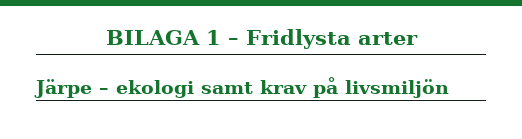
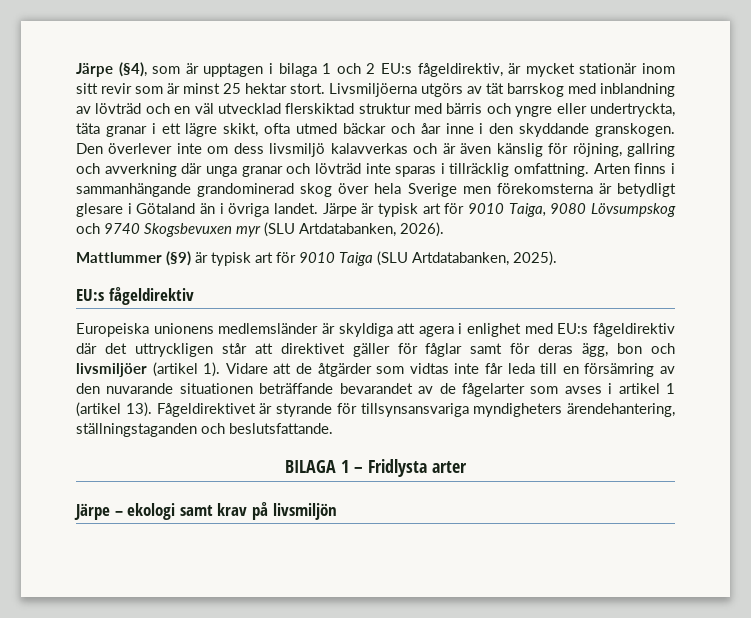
+ Järpe (§4), som är upptagen i bilaga 1 och 2 EU:s fågeldirektiv, är mycket stationär inom sitt revir som är minst 25 hektar stort. Livsmiljöerna utgörs av tät barrskog med inblandning av lövträd och en väl utvecklad flerskiktad struktur med bärris och yngre eller undertryckta, täta granar i ett lägre skikt, ofta utmed bäckar och åar inne i den skyddande granskogen. Den överlever inte om dess livsmiljö kalavverkas och är även känslig för röjning, gallring och avverkning där unga granar och lövträd inte sparas i tillräcklig omfattning. Arten finns i sammanhängande grandominerad skog över hela Sverige men förekomsterna är betydligt glesare i Götaland än i övriga landet. Järpe är typisk art för 9010 Taiga, 9080 Lövsumpskog och 9740 Skogsbevuxen myr (SLU Artdatabanken, 2026).
+ Mattlummer (§9) är typisk art för 9010 Taiga (SLU Artdatabanken, 2025).
+ EU:s fågeldirektiv
+ Europeiska unionens medlemsländer är skyldiga att agera i enlighet med EU:s fågeldirektiv där det uttryckligen står att direktivet gäller för fåglar samt för deras ägg, bon och livsmiljöer (artikel 1). Vidare att de åtgärder som vidtas inte får leda till en försämring av den nuvarande situationen beträffande bevarandet av de fågelarter som avses i artikel 1 (artikel 13). Fågeldirektivet är styrande för tillsynsansvariga myndigheters ärendehantering, ställningstaganden och beslutsfattande.

